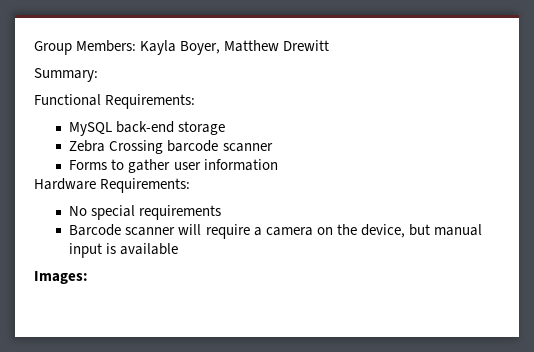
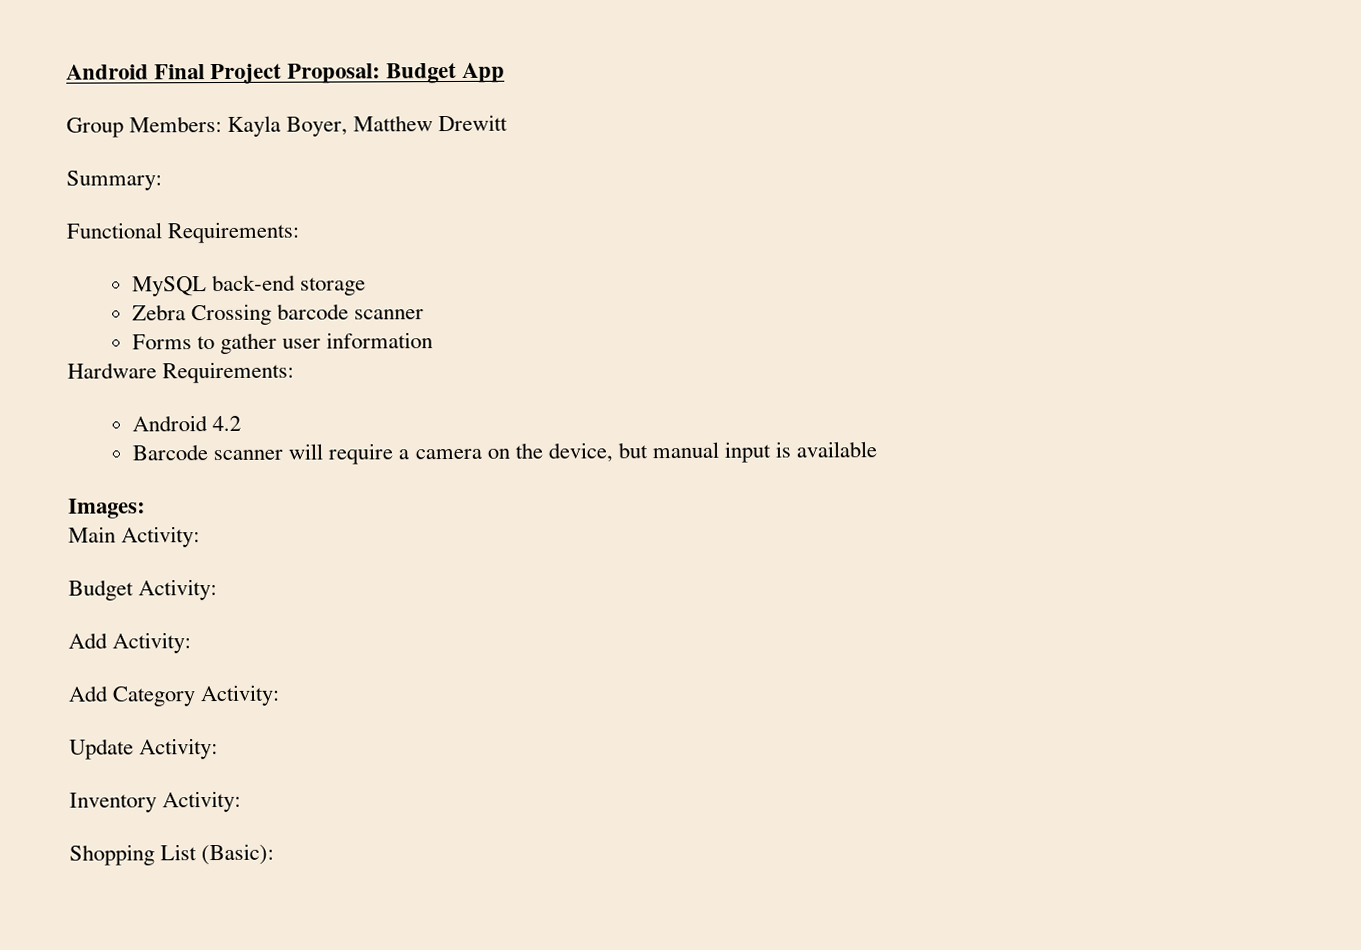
+ Android Final Project Proposal: Budget App
- No special requirements
+ Android 4.2
+ Main Activity:
+ Budget Activity:
+ Add Activity:
+ Add Category Activity:
+ Update Activity:
+ Inventory Activity:
+ Shopping List (Basic):

